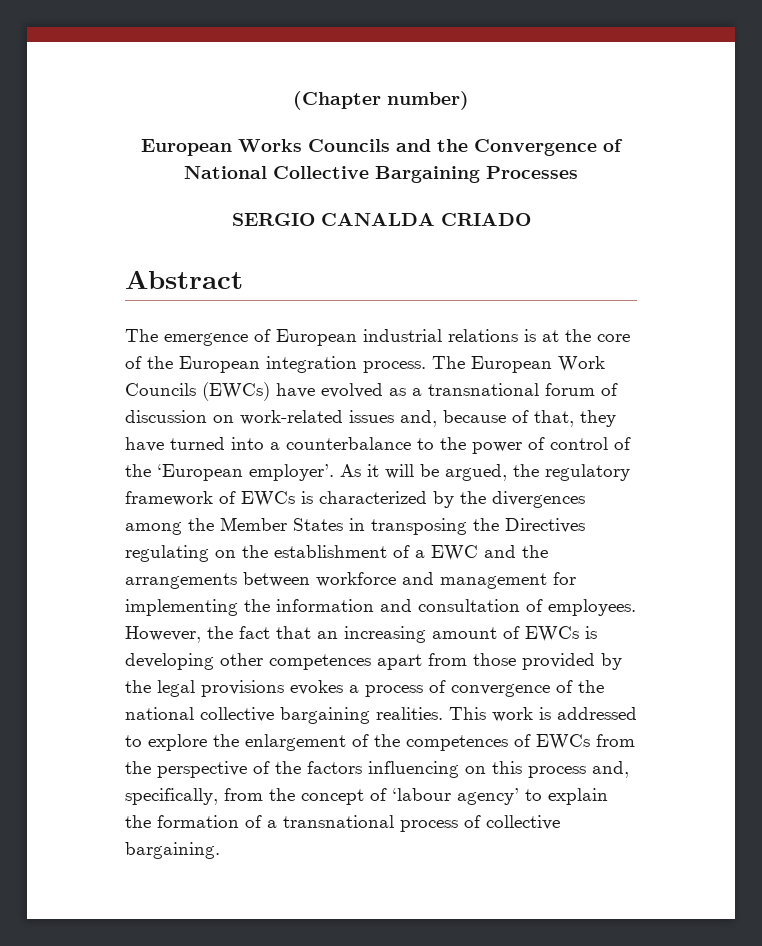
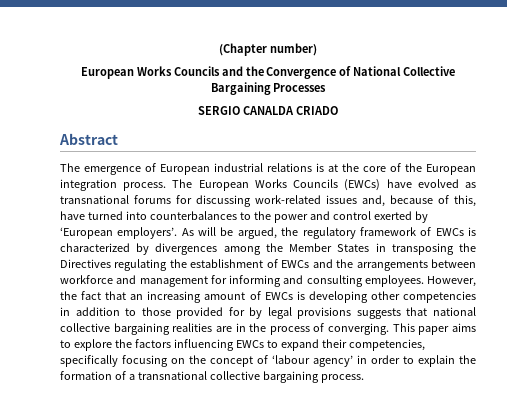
- The European Work Councils (EWCs) have evolved as a transnational forum of discussion on work-related issues and, because of that, they have turned into a counterbalance to the power of control of the ‘European employer’. As it will be argued, the regulatory framework of EWCs is characterized by the divergences among the Member States in transposing the Directives regulating on the establishment of a EWC and the arrangements between workforce and management for implementing the information and consultation of employees.
+ The European Works Councils (EWCs) have evolved as transnational forums for discussing work-related issues and, because of this, have turned into counterbalances to the power and control exerted by ‘European employers’. As will be argued, the regulatory framework of EWCs is characterized by divergences among the Member States in transposing the Directives regulating the establishment of EWCs and the arrangements between workforce and management for informing and consulting employees.
- However, the fact that an increasing amount of EWCs is developing other competences apart from those provided by the legal provisions evokes a process of convergence of the national collective bargaining realities. This work is addressed to explore the enlargement of the competences of EWCs from the perspective of the factors influencing on this process and, specifically, from the concept of ‘labour agency’ to explain the formation of a transnational process of collective bargaining.
+ However, the fact that an increasing amount of EWCs is developing other competencies in addition to those provided for by legal provisions suggests that national collective bargaining realities are in the process of converging. This paper aims to explore the factors influencing EWCs to expand their competencies, specifically focusing on the concept of ‘labour agency’ in order to explain the formation of a transnational collective bargaining process.

